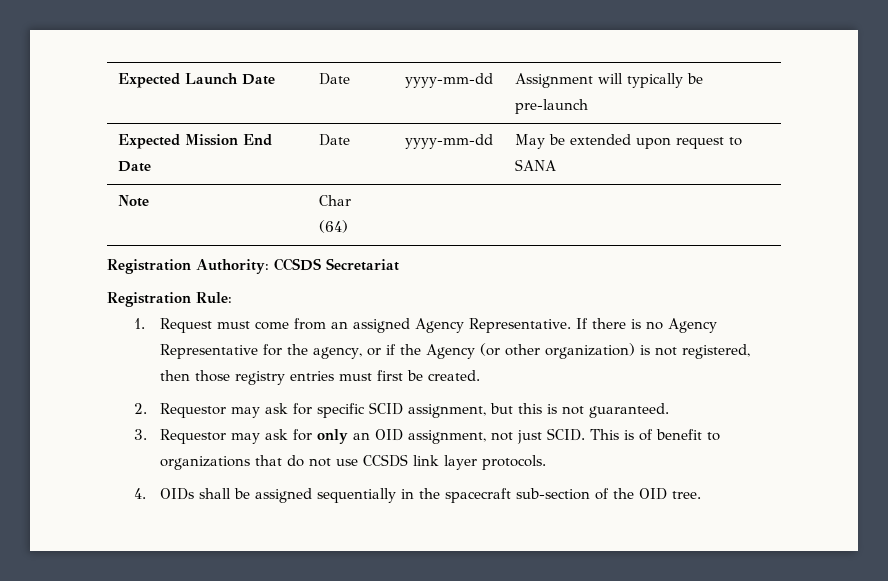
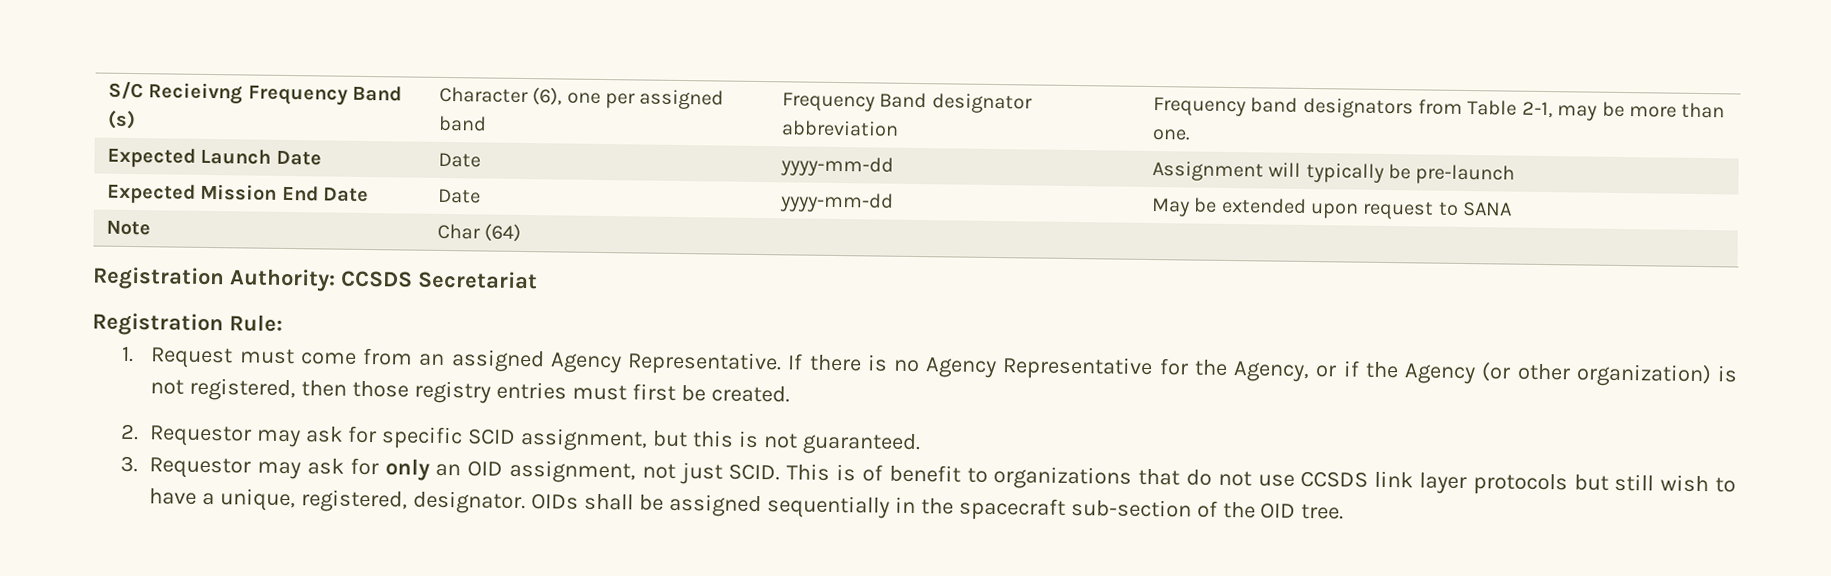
+ S/C Recieivng Frequency Band (s) | Character (6), one per assigned band | Frequency Band designator abbreviation | Frequency band designators from Table 2-1, may be more than one.
- If there is no Agency Representative for the agency, or if the Agency (or other organization) is not registered, then those registry entries must first be created.
+ If there is no Agency Representative for the Agency, or if the Agency (or other organization) is not registered, then those registry entries must first be created.
- This is of benefit to organizations that do not use CCSDS link layer protocols.
- 4. OIDs shall be assigned sequentially in the spacecraft sub-section of the OID tree.
+ This is of benefit to organizations that do not use CCSDS link layer protocols but still wish to have a unique, registered, designator. OIDs shall be assigned sequentially in the spacecraft sub-section of the OID tree.

